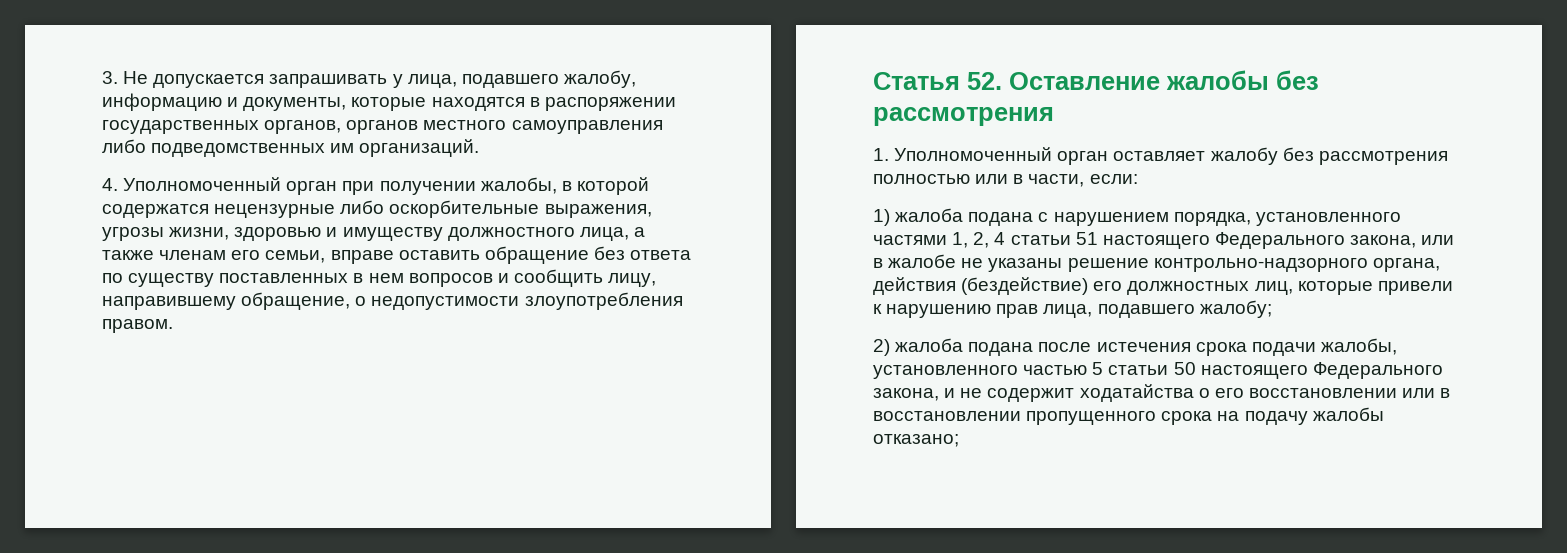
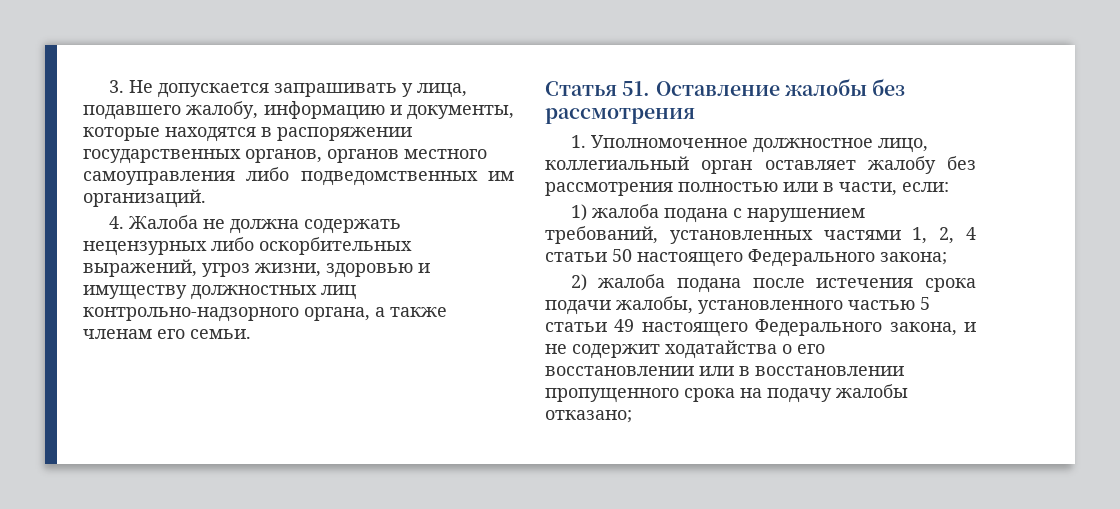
- 4. Уполномоченный орган при получении жалобы, в которой содержатся нецензурные либо оскорбительные выражения, угрозы жизни, здоровью и имуществу должностного лица, а также членам его семьи, вправе оставить обращение без ответа по существу поставленных в нем вопросов и сообщить лицу, направившему обращение, о недопустимости злоупотребления правом.
+ 4. Жалоба не должна содержать нецензурных либо оскорбительных выражений, угроз жизни, здоровью и имуществу должностных лиц контрольно-надзорного органа, а также членам его семьи.
- Статья 52. Оставление жалобы без рассмотрения
+ Статья 51. Оставление жалобы без рассмотрения
- 1. Уполномоченный орган оставляет жалобу без рассмотрения полностью или в части, если:
+ 1. Уполномоченное должностное лицо, коллегиальный орган оставляет жалобу без рассмотрения полностью или в части, если:
- 1) жалоба подана с нарушением порядка, установленного частями 1, 2, 4 статьи 51 настоящего Федерального закона, или в жалобе не указаны решение контрольно-надзорного органа, действия (бездействие) его должностных лиц, которые привели к нарушению прав лица, подавшего жалобу;
+ 1) жалоба подана с нарушением требований, установленных частями 1, 2, 4 статьи 50 настоящего Федерального закона;
- 2) жалоба подана после истечения срока подачи жалобы, установленного частью 5 статьи 50 настоящего Федерального закона, и не содержит ходатайства о его восстановлении или в восстановлении пропущенного срока на подачу жалобы отказано;
+ 2) жалоба подана после истечения срока подачи жалобы, установленного частью 5 статьи 49 настоящего Федерального закона, и не содержит ходатайства о его восстановлении или в восстановлении пропущенного срока на подачу жалобы отказано;

